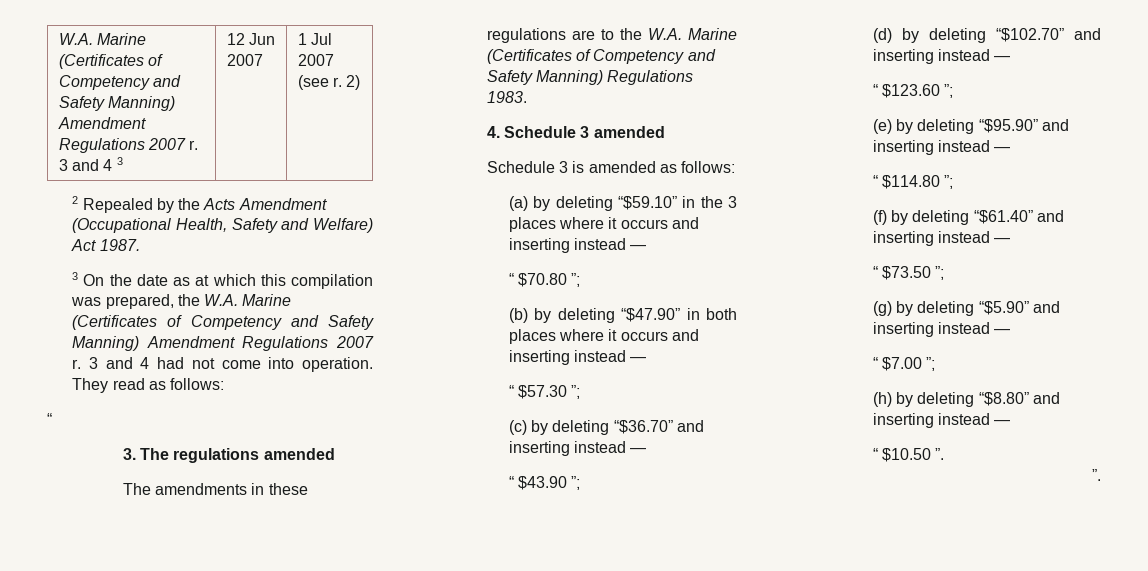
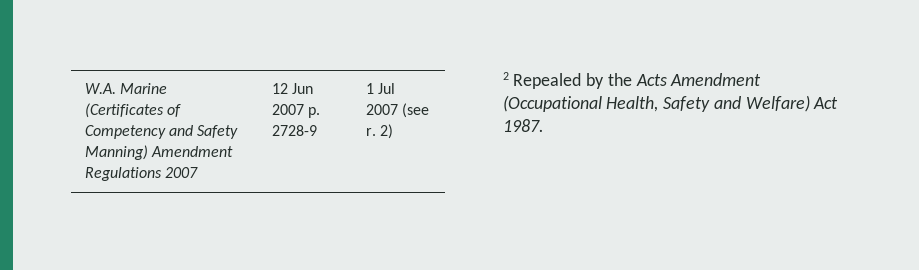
- W.A. Marine (Certificates of Competency and Safety Manning) Amendment Regulations 2007 r. 3 and 4 3 | 12 Jun 2007 | 1 Jul 2007 (see r. 2)
+ W.A. Marine (Certificates of Competency and Safety Manning) Amendment Regulations 2007 | 12 Jun 2007 p. 2728-9 | 1 Jul 2007 (see r. 2)
- 3 On the date as at which this compilation was prepared, the W.A. Marine (Certificates of Competency and Safety Manning) Amendment Regulations 2007 r. 3 and 4 had not come into operation. They read as follows:
- “
- 3. The regulations amended
- The amendments in these regulations are to the W.A. Marine (Certificates of Competency and Safety Manning) Regulations 1983.
- 4. Schedule 3 amended
- Schedule 3 is amended as follows:
- (a) by deleting “$59.10” in the 3 places where it occurs and inserting instead —
- “ $70.80 ”;
- (b) by deleting “$47.90” in both places where it occurs and inserting instead —
- “ $57.30 ”;
- (c) by deleting “$36.70” and inserting instead —
- “ $43.90 ”;
- (d) by deleting “$102.70” and inserting instead —
- “ $123.60 ”;
- (e) by deleting “$95.90” and inserting instead —
- “ $114.80 ”;
- (f) by deleting “$61.40” and inserting instead —
- “ $73.50 ”;
- (g) by deleting “$5.90” and inserting instead —
- “ $7.00 ”;
- (h) by deleting “$8.80” and inserting instead —
- “ $10.50 ”.
- ”.

